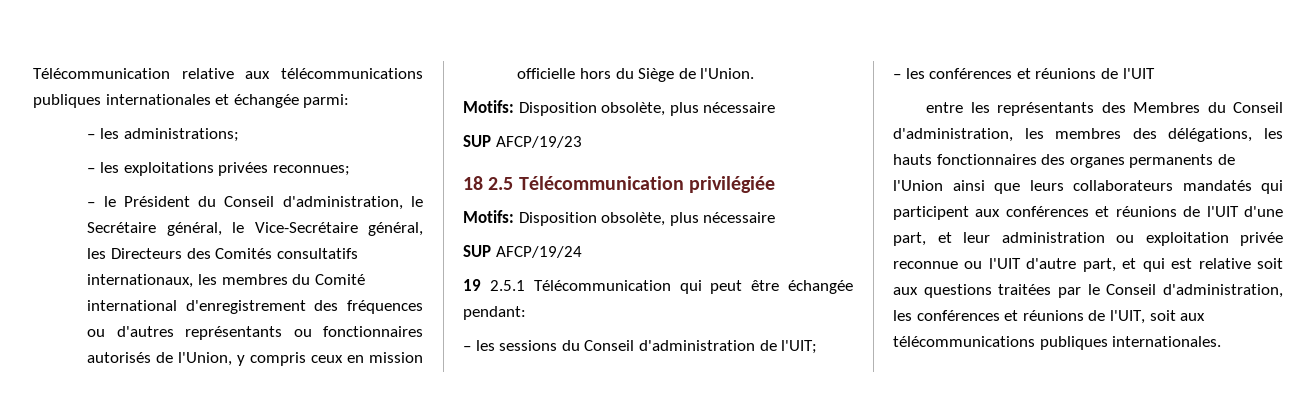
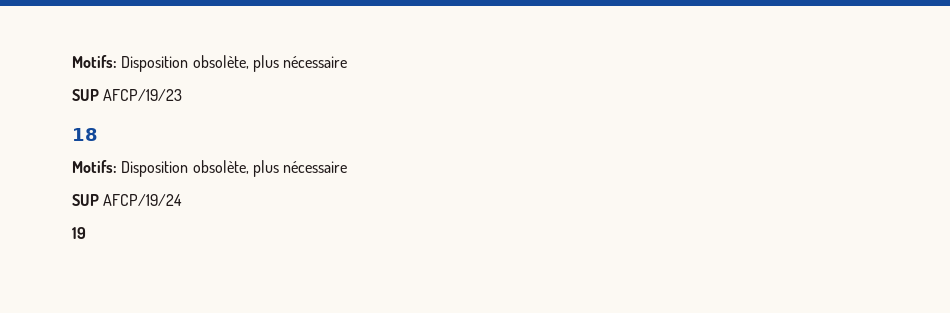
- Télécommunication relative aux télécommunications publiques internationales et échangée parmi:
- – les administrations;
- – les exploitations privées reconnues;
- – le Président du Conseil d'administration, le Secrétaire général, le Vice-Secrétaire général, les Directeurs des Comités consultatifs internationaux, les membres du Comité international d'enregistrement des fréquences ou d'autres représentants ou fonctionnaires autorisés de l'Union, y compris ceux en mission officielle hors du Siège de l'Union.
- 18 2.5 Télécommunication privilégiée
+ 18
- 19 2.5.1 Télécommunication qui peut être échangée pendant:
- – les sessions du Conseil d'administration de l'UIT;
- – les conférences et réunions de l'UIT
- entre les représentants des Membres du Conseil d'administration, les membres des délégations, les hauts fonctionnaires des organes permanents de l'Union ainsi que leurs collaborateurs mandatés qui participent aux conférences et réunions de l'UIT d'une part, et leur administration ou exploitation privée reconnue ou l'UIT d'autre part, et qui est relative soit aux questions traitées par le Conseil d'administration, les conférences et réunions de l'UIT, soit aux télécommunications publiques internationales.
+ 19

